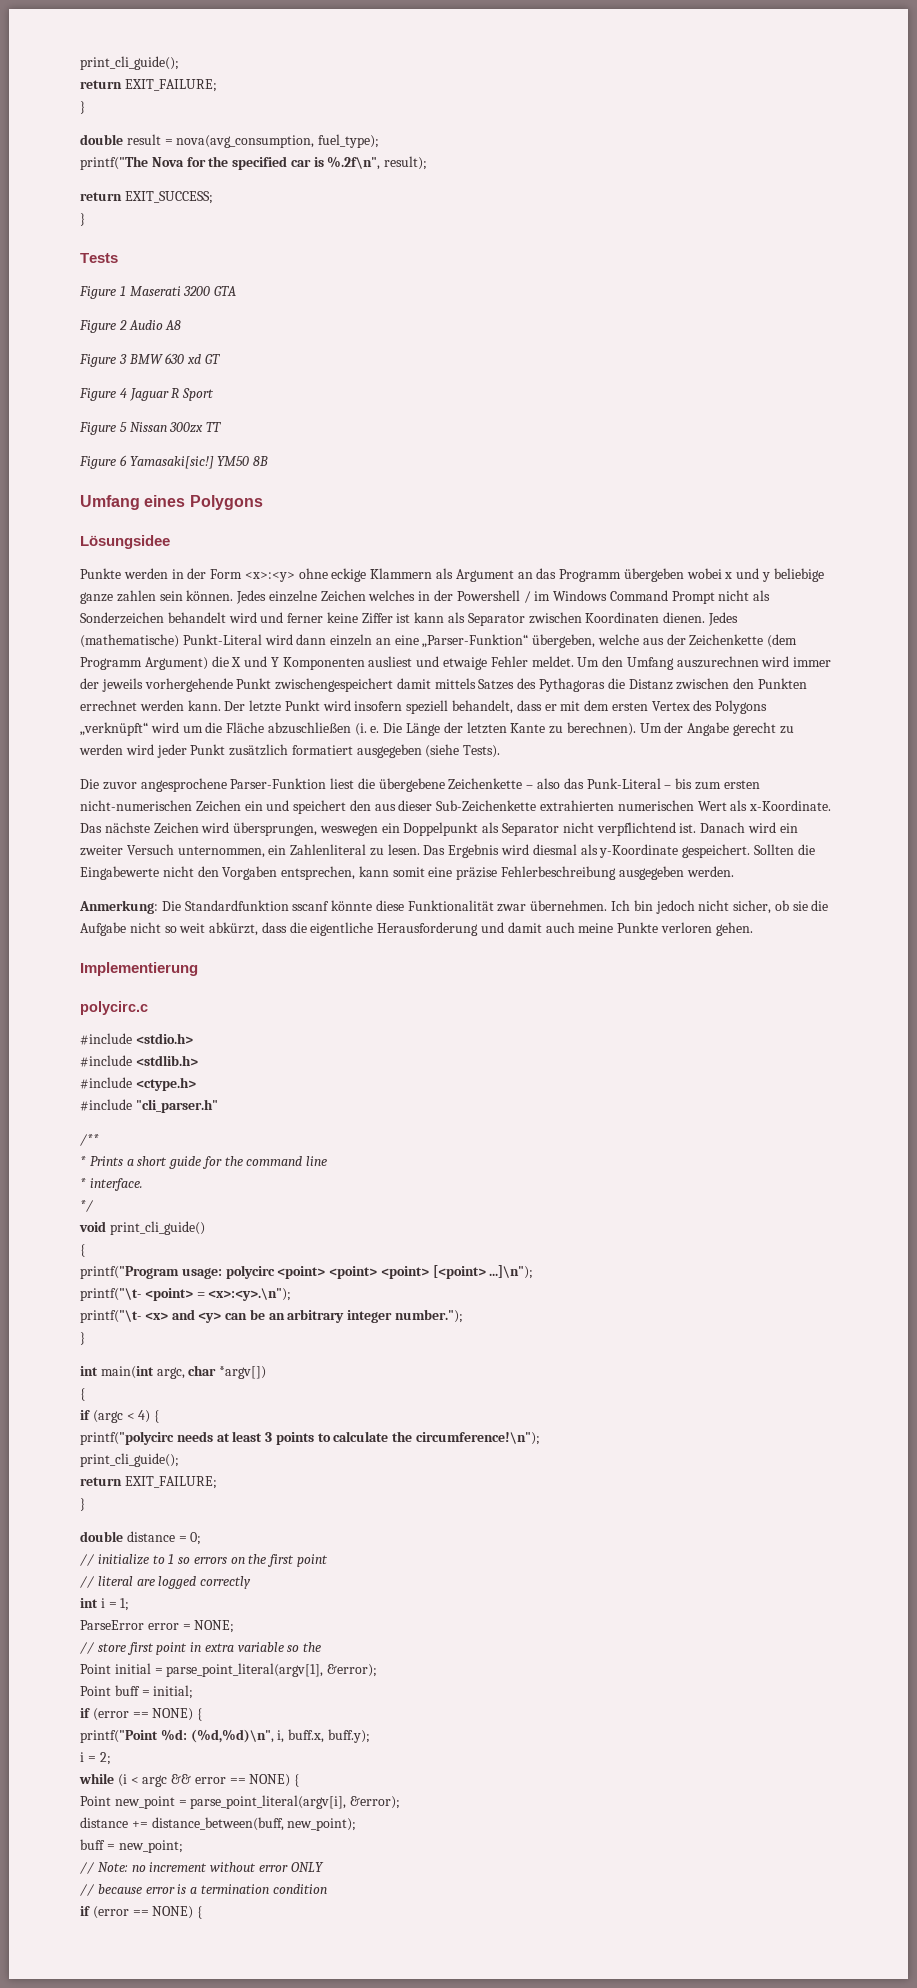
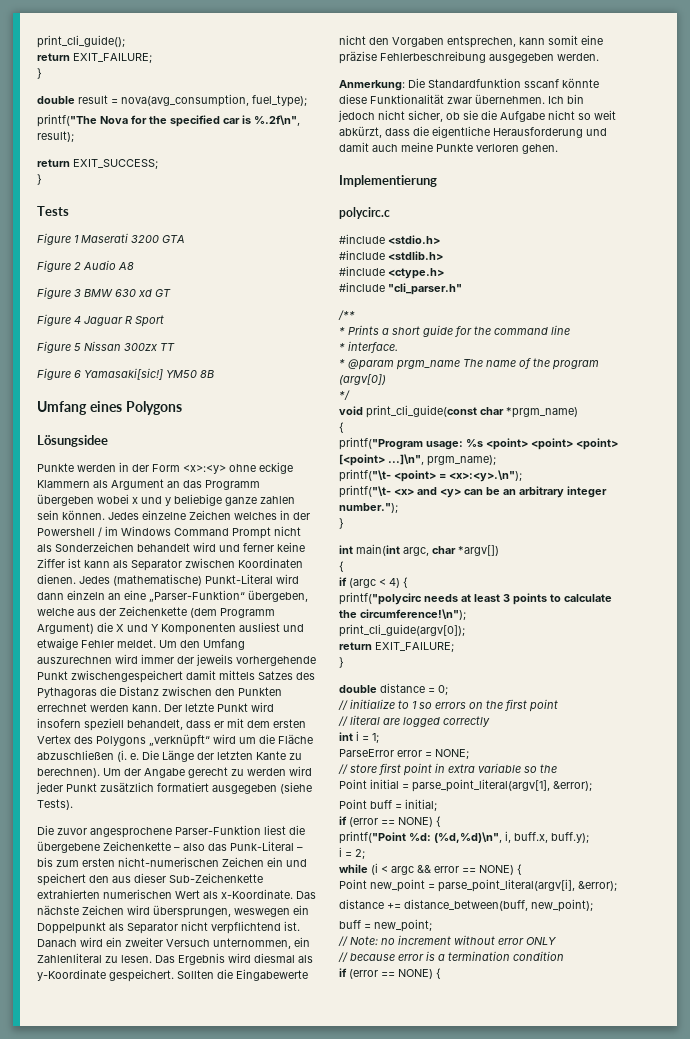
+ * @param prgm_name The name of the program (argv[0])
- void print_cli_guide()
+ void print_cli_guide(const char *prgm_name)
- printf("Program usage: polycirc <point> <point> <point> [<point> ...]\n");
+ printf("Program usage: %s <point> <point> <point> [<point> ...]\n", prgm_name);
  printf("polycirc needs at least 3 points to calculate the circumference!\n");
- print_cli_guide();
+ print_cli_guide(argv[0]);

